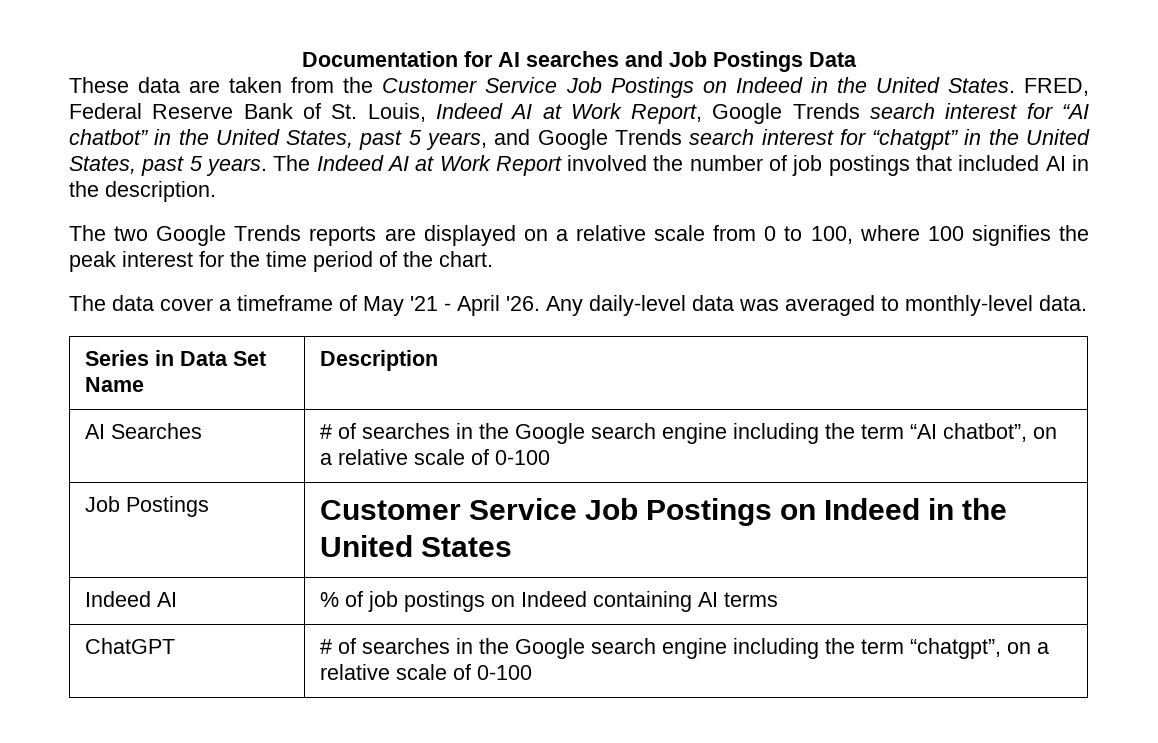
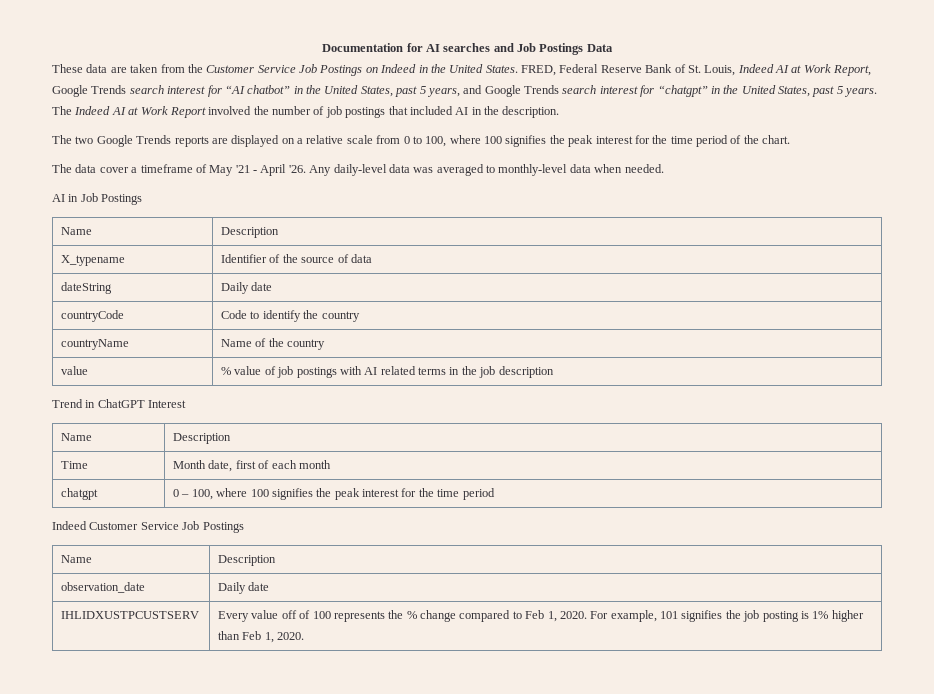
- The data cover a timeframe of May '21 - April '26. Any daily-level data was averaged to monthly-level data.
- Series in Data Set Name | Description
- AI Searches | # of searches in the Google search engine including the term “AI chatbot”, on a relative scale of 0-100
- Job Postings | Customer Service Job Postings on Indeed in the United States
- Indeed AI | % of job postings on Indeed containing AI terms
- ChatGPT | # of searches in the Google search engine including the term “chatgpt”, on a relative scale of 0-100
+ The data cover a timeframe of May '21 - April '26. Any daily-level data was averaged to monthly-level data when needed.
+ AI in Job Postings
+ Name | Description
+ X_typename | Identifier of the source of data
+ dateString | Daily date
+ countryCode | Code to identify the country
+ countryName | Name of the country
+ value | % value of job postings with AI related terms in the job description
+ Trend in ChatGPT Interest
+ Name | Description
+ Time | Month date, first of each month
+ chatgpt | 0 – 100, where 100 signifies the peak interest for the time period
+ Indeed Customer Service Job Postings
+ Name | Description
+ observation_date | Daily date
+ IHLIDXUSTPCUSTSERV | Every value off of 100 represents the % change compared to Feb 1, 2020. For example, 101 signifies the job posting is 1% higher than Feb 1, 2020.

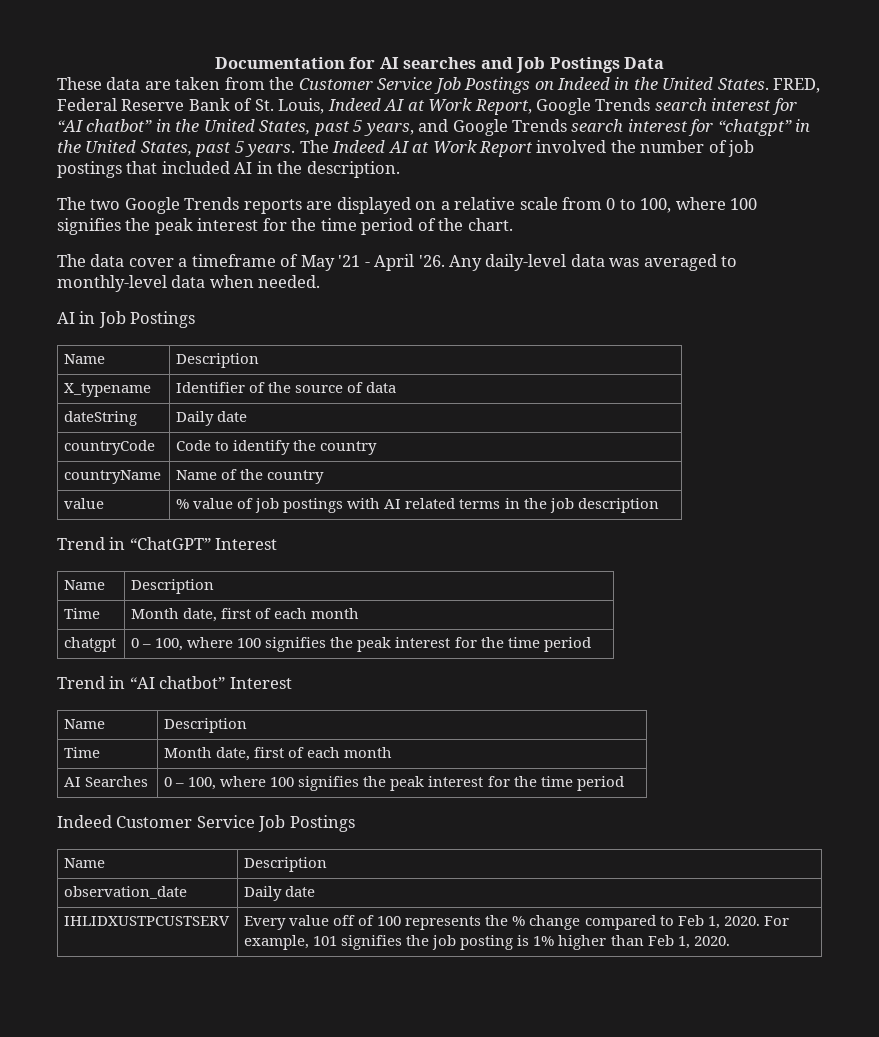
- Trend in ChatGPT Interest
+ Trend in “ChatGPT” Interest
+ Trend in “AI chatbot” Interest
+ Name | Description
+ Time | Month date, first of each month
+ AI Searches | 0 – 100, where 100 signifies the peak interest for the time period

